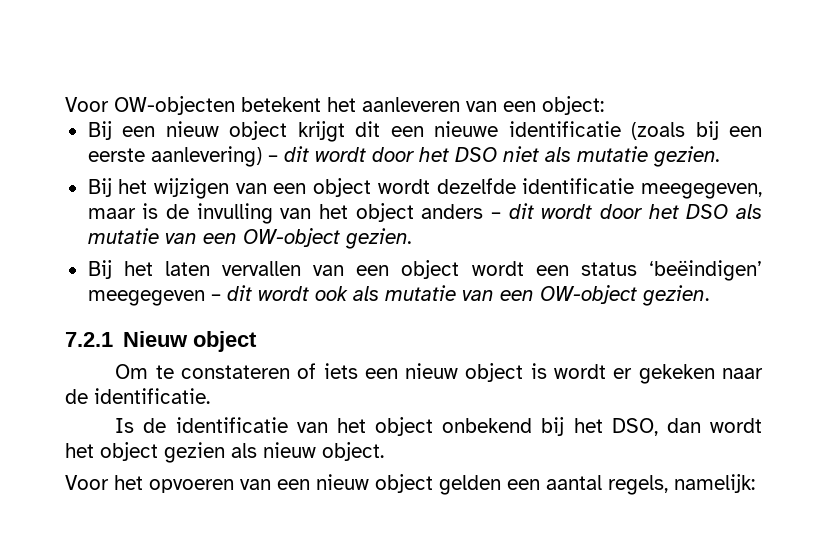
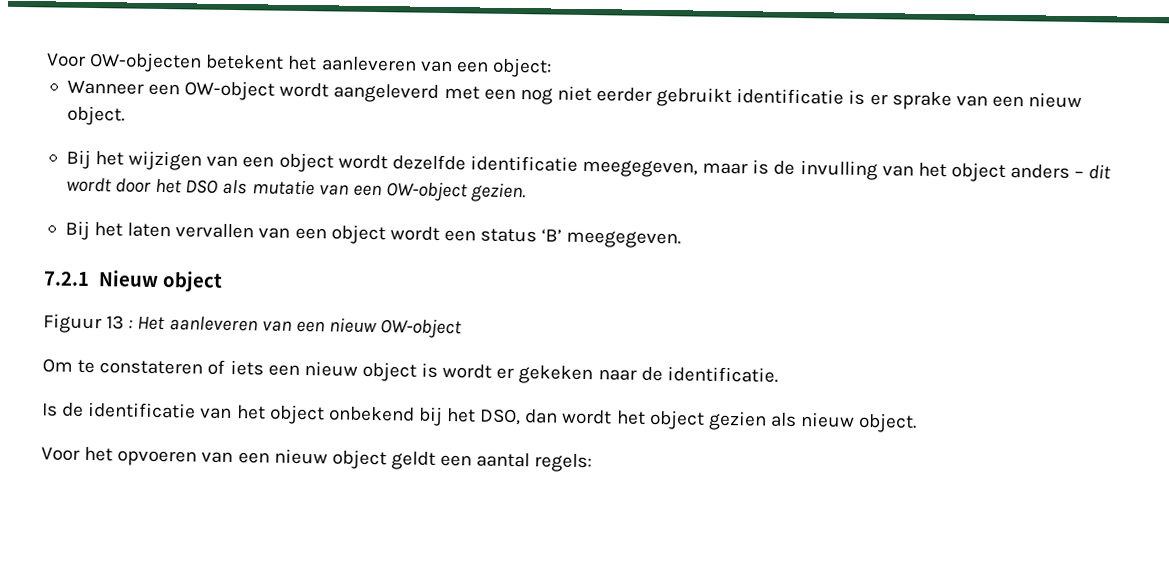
- Bij een nieuw object krijgt dit een nieuwe identificatie (zoals bij een eerste aanlevering) – dit wordt door het DSO niet als mutatie gezien.
+ Wanneer een OW-object wordt aangeleverd met een nog niet eerder gebruikt identificatie is er sprake van een nieuw object.
- Bij het laten vervallen van een object wordt een status ‘beëindigen’ meegegeven – dit wordt ook als mutatie van een OW-object gezien.
+ Bij het laten vervallen van een object wordt een status ‘B’ meegegeven.
  7.2.1 Nieuw object
+ Figuur 13 : Het aanleveren van een nieuw OW-object
- Voor het opvoeren van een nieuw object gelden een aantal regels, namelijk:
+ Voor het opvoeren van een nieuw object geldt een aantal regels:

